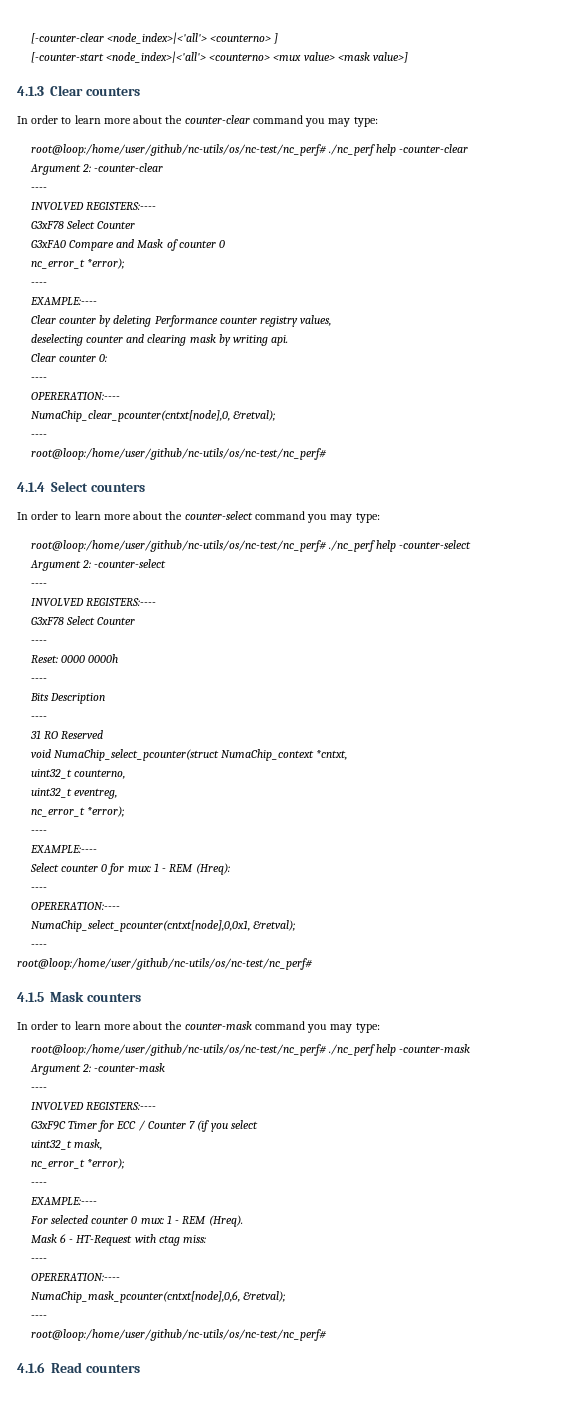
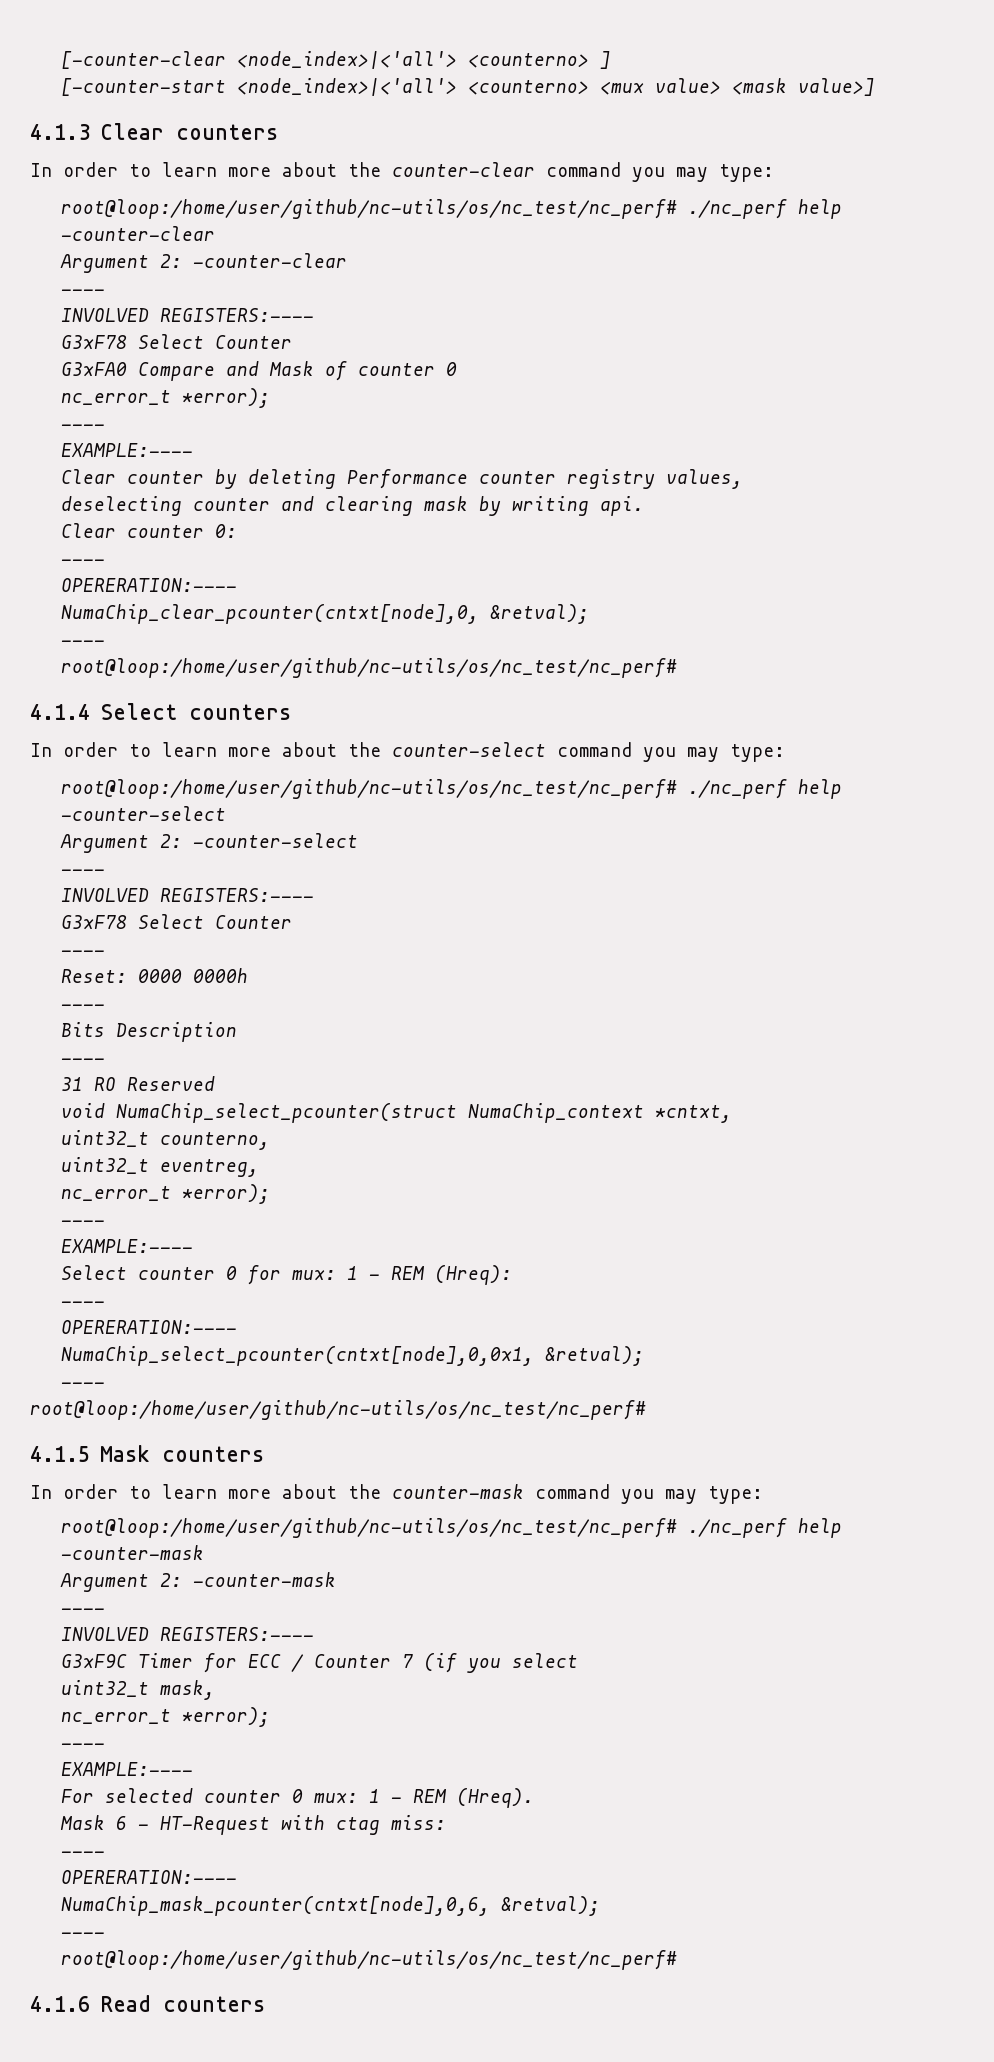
- root@loop:/home/user/github/nc-utils/os/nc-test/nc_perf# ./nc_perf help -counter-clear
+ root@loop:/home/user/github/nc-utils/os/nc_test/nc_perf# ./nc_perf help -counter-clear
  NumaChip_clear_pcounter(cntxt[node],0, &retval);
  ----
- root@loop:/home/user/github/nc-utils/os/nc-test/nc_perf#
+ root@loop:/home/user/github/nc-utils/os/nc_test/nc_perf#
- root@loop:/home/user/github/nc-utils/os/nc-test/nc_perf# ./nc_perf help -counter-select
+ root@loop:/home/user/github/nc-utils/os/nc_test/nc_perf# ./nc_perf help -counter-select
  NumaChip_select_pcounter(cntxt[node],0,0x1, &retval);
  ----
- root@loop:/home/user/github/nc-utils/os/nc-test/nc_perf#
+ root@loop:/home/user/github/nc-utils/os/nc_test/nc_perf#
- root@loop:/home/user/github/nc-utils/os/nc-test/nc_perf# ./nc_perf help -counter-mask
+ root@loop:/home/user/github/nc-utils/os/nc_test/nc_perf# ./nc_perf help -counter-mask
  NumaChip_mask_pcounter(cntxt[node],0,6, &retval);
  ----
- root@loop:/home/user/github/nc-utils/os/nc-test/nc_perf#
+ root@loop:/home/user/github/nc-utils/os/nc_test/nc_perf#

